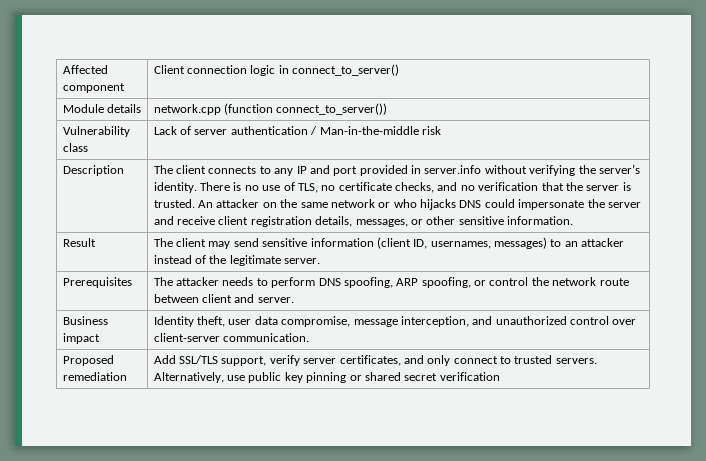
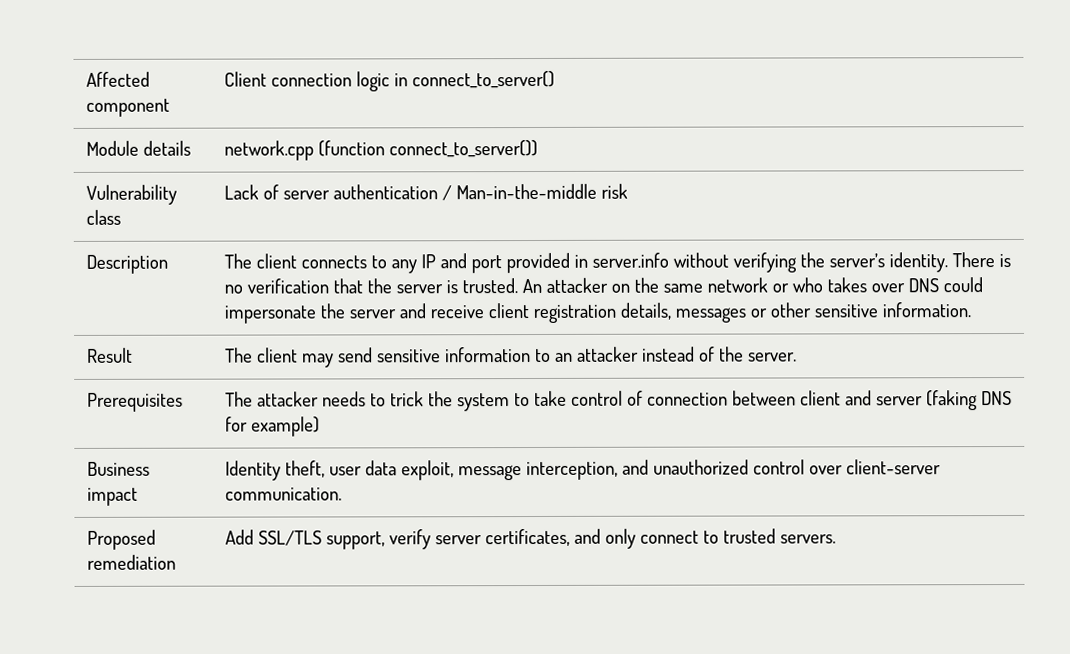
- There is no use of TLS, no certificate checks, and no verification that the server is trusted.
+ There is no verification that the server is trusted.
- An attacker on the same network or who hijacks DNS could impersonate the server and receive client registration details, messages, or other sensitive information.
+ An attacker on the same network or who takes over DNS could impersonate the server and receive client registration details, messages or other sensitive information.
- Result | The client may send sensitive information (client ID, usernames, messages) to an attacker instead of the legitimate server.
+ Result | The client may send sensitive information to an attacker instead of the server.
- Prerequisites | The attacker needs to perform DNS spoofing, ARP spoofing, or control the network route between client and server.
+ Prerequisites | The attacker needs to trick the system to take control of connection between client and server (faking DNS for example)
- Business impact | Identity theft, user data compromise, message interception, and unauthorized control over client-server communication.
+ Business impact | Identity theft, user data exploit, message interception, and unauthorized control over client-server communication.
- Proposed remediation | Add SSL/TLS support, verify server certificates, and only connect to trusted servers. Alternatively, use public key pinning or shared secret verification
+ Proposed remediation | Add SSL/TLS support, verify server certificates, and only connect to trusted servers.

